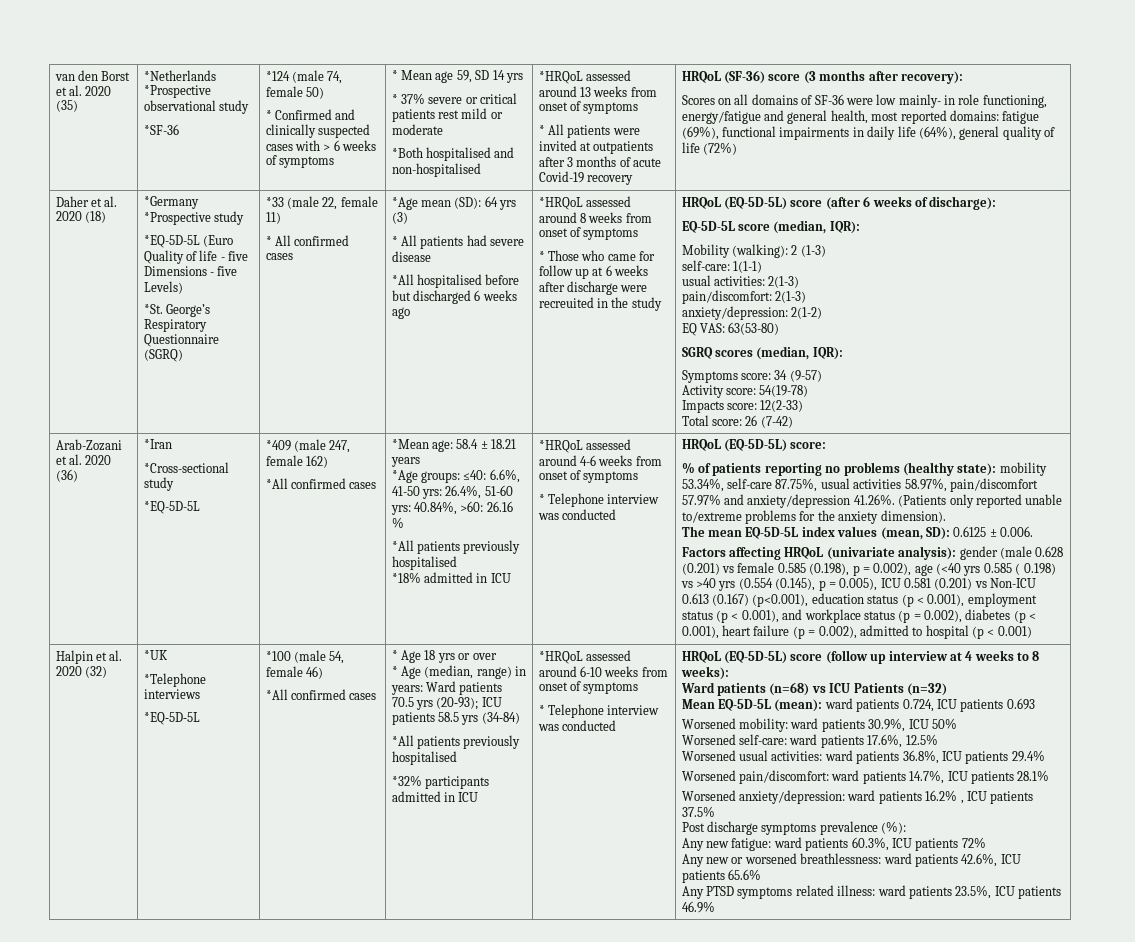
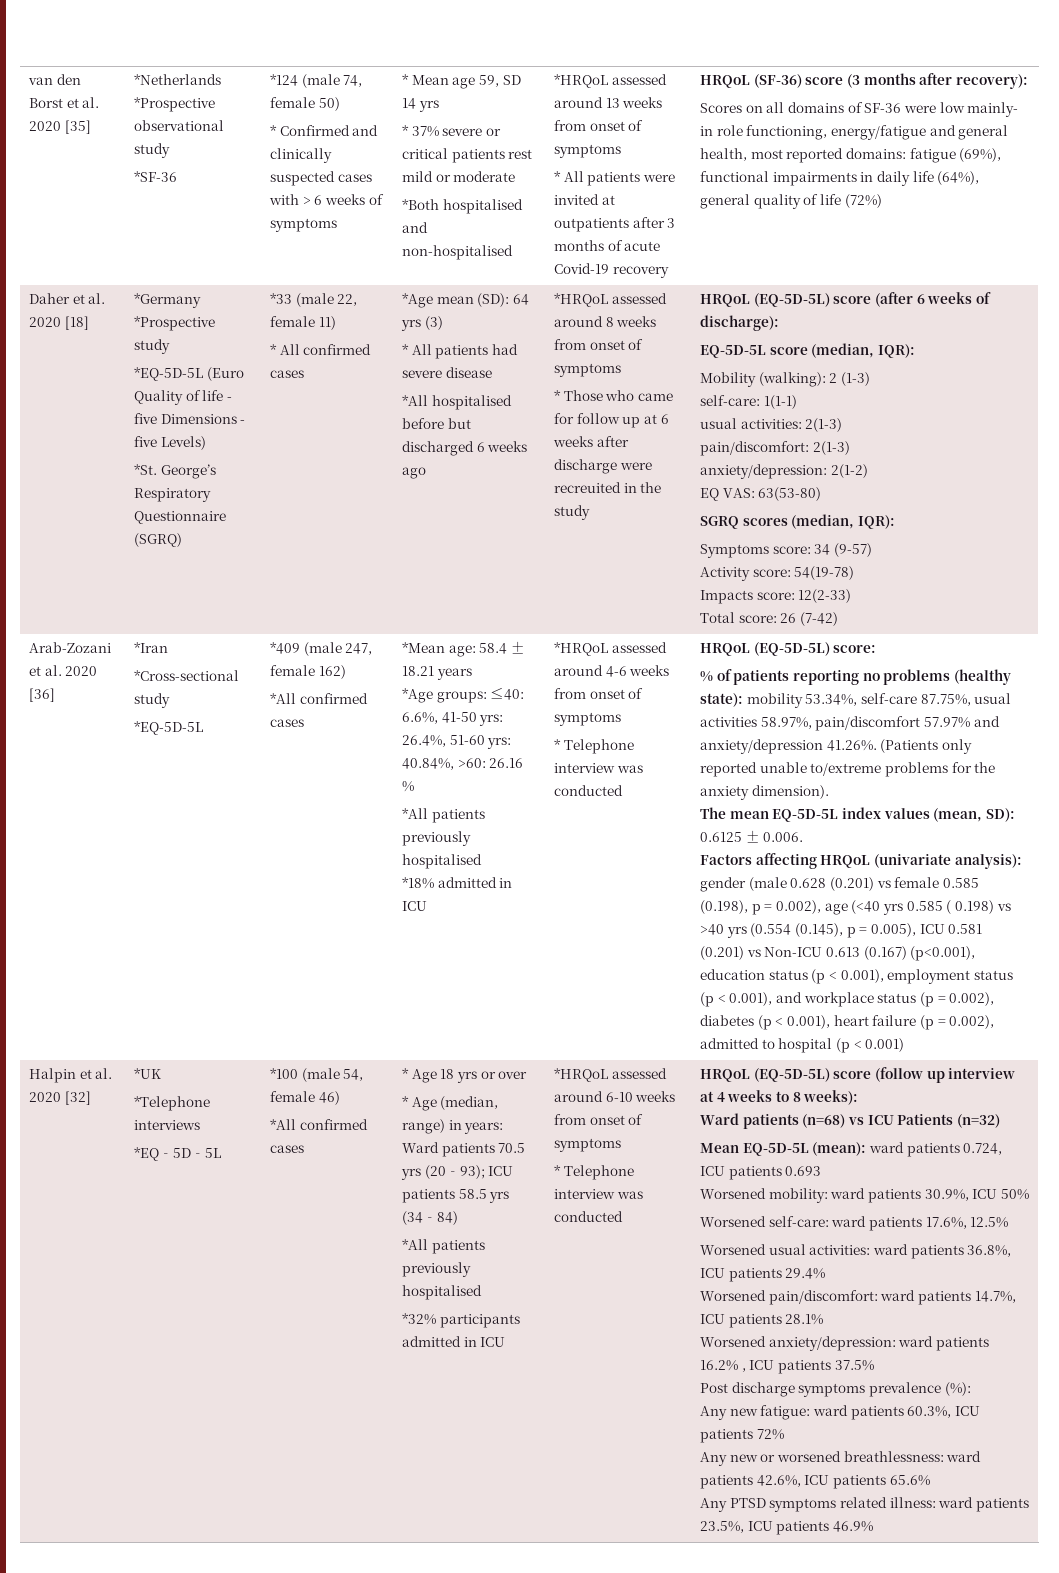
- van den Borst et al. 2020 (35)
+ van den Borst et al. 2020 [35]
- Daher et al. 2020 (18)
+ Daher et al. 2020 [18]
- Arab-Zozani et al. 2020 (36)
+ Arab-Zozani et al. 2020 [36]
- Halpin et al. 2020 (32)
+ Halpin et al. 2020 [32]

